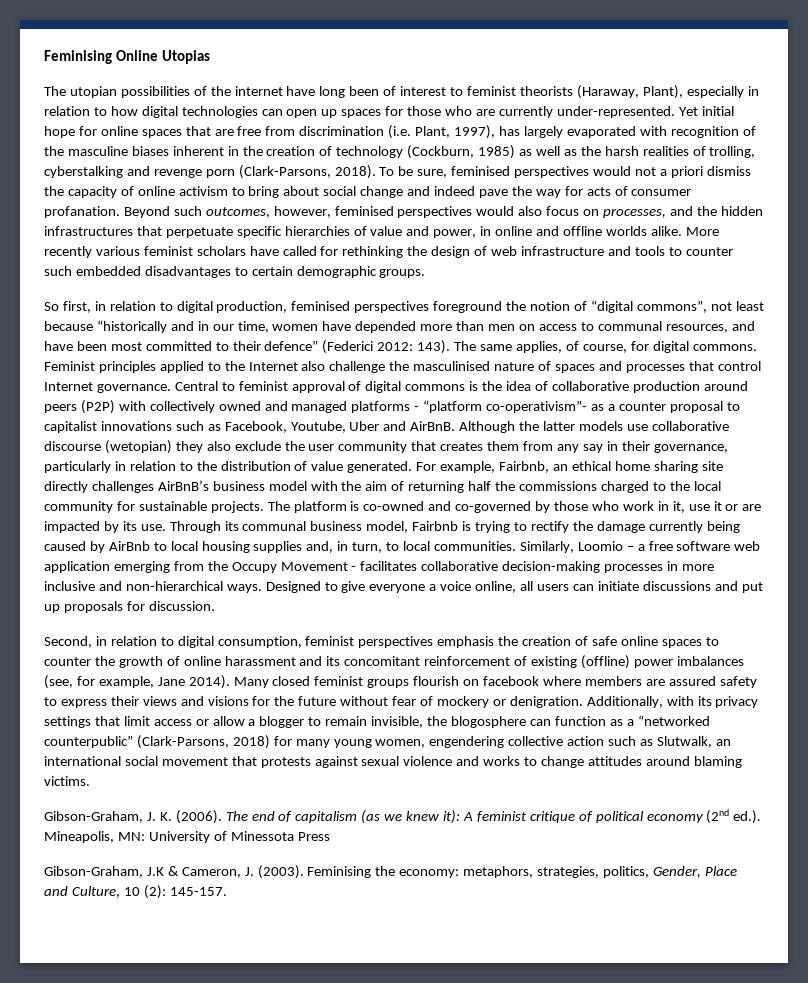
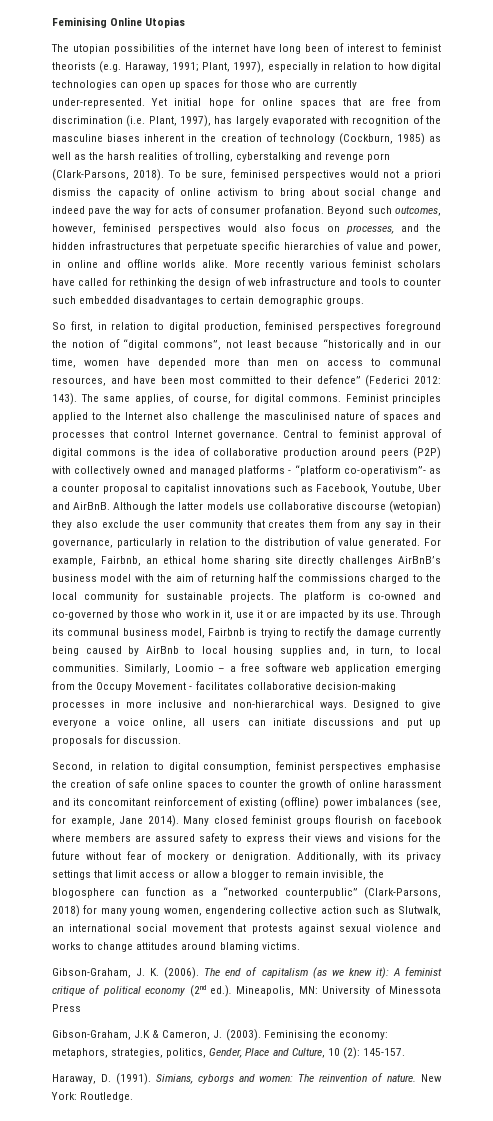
- The utopian possibilities of the internet have long been of interest to feminist theorists (Haraway, Plant), especially in relation to how digital technologies can open up spaces for those who are currently under-represented.
+ The utopian possibilities of the internet have long been of interest to feminist theorists (e.g. Haraway, 1991; Plant, 1997), especially in relation to how digital technologies can open up spaces for those who are currently under-represented.
- Second, in relation to digital consumption, feminist perspectives emphasis the creation of safe online spaces to counter the growth of online harassment and its concomitant reinforcement of existing (offline) power imbalances (see, for example, Jane 2014).
+ Second, in relation to digital consumption, feminist perspectives emphasise the creation of safe online spaces to counter the growth of online harassment and its concomitant reinforcement of existing (offline) power imbalances (see, for example, Jane 2014).
+ Haraway, D. (1991). Simians, cyborgs and women: The reinvention of nature. New York: Routledge.

